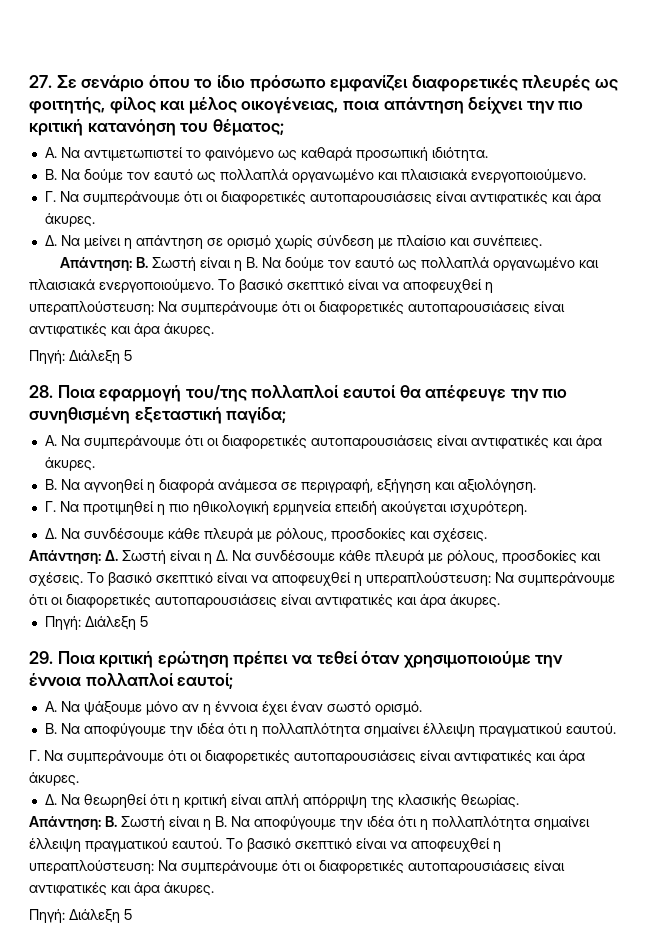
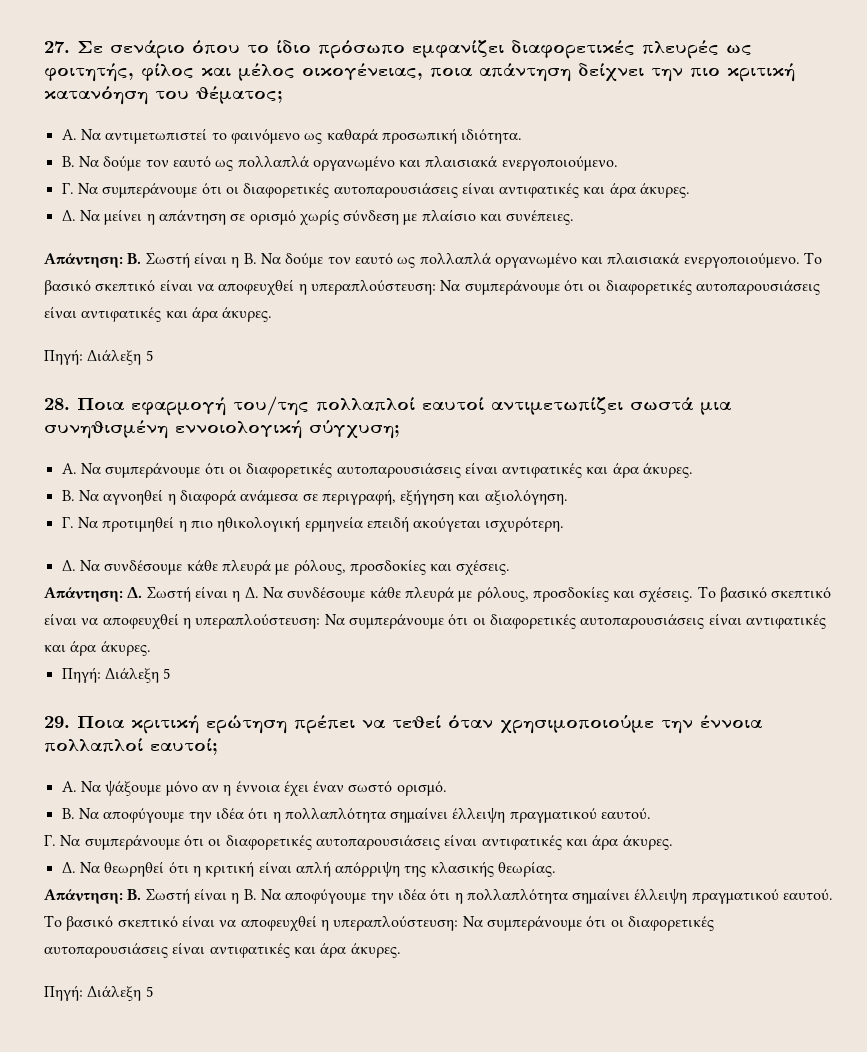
- 28. Ποια εφαρμογή του/της πολλαπλοί εαυτοί θα απέφευγε την πιο συνηθισμένη εξεταστική παγίδα;
+ 28. Ποια εφαρμογή του/της πολλαπλοί εαυτοί αντιμετωπίζει σωστά μια συνηθισμένη εννοιολογική σύγχυση;

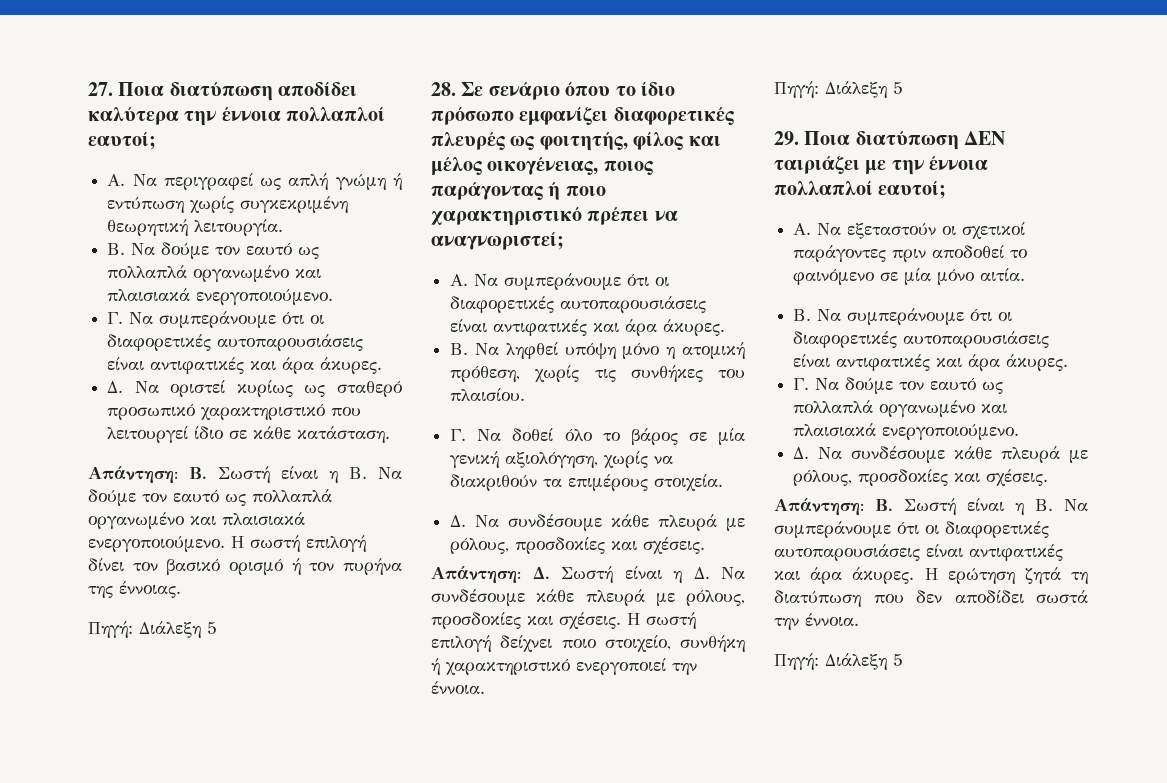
- 27. Σε σενάριο όπου το ίδιο πρόσωπο εμφανίζει διαφορετικές πλευρές ως φοιτητής, φίλος και μέλος οικογένειας, ποια απάντηση δείχνει την πιο κριτική κατανόηση του θέματος;
- Α. Να αντιμετωπιστεί το φαινόμενο ως καθαρά προσωπική ιδιότητα.
+ 27. Ποια διατύπωση αποδίδει καλύτερα την έννοια πολλαπλοί εαυτοί;
+ Α. Να περιγραφεί ως απλή γνώμη ή εντύπωση χωρίς συγκεκριμένη θεωρητική λειτουργία.
- Δ. Να μείνει η απάντηση σε ορισμό χωρίς σύνδεση με πλαίσιο και συνέπειες.
+ Δ. Να οριστεί κυρίως ως σταθερό προσωπικό χαρακτηριστικό που λειτουργεί ίδιο σε κάθε κατάσταση.
- Απάντηση: Β. Σωστή είναι η Β. Να δούμε τον εαυτό ως πολλαπλά οργανωμένο και πλαισιακά ενεργοποιούμενο. Το βασικό σκεπτικό είναι να αποφευχθεί η υπεραπλούστευση: Να συμπεράνουμε ότι οι διαφορετικές αυτοπαρουσιάσεις είναι αντιφατικές και άρα άκυρες.
+ Απάντηση: Β. Σωστή είναι η Β. Να δούμε τον εαυτό ως πολλαπλά οργανωμένο και πλαισιακά ενεργοποιούμενο. Η σωστή επιλογή δίνει τον βασικό ορισμό ή τον πυρήνα της έννοιας.
  Πηγή: Διάλεξη 5
- 28. Ποια εφαρμογή του/της πολλαπλοί εαυτοί αντιμετωπίζει σωστά μια συνηθισμένη εννοιολογική σύγχυση;
+ 28. Σε σενάριο όπου το ίδιο πρόσωπο εμφανίζει διαφορετικές πλευρές ως φοιτητής, φίλος και μέλος οικογένειας, ποιος παράγοντας ή ποιο χαρακτηριστικό πρέπει να αναγνωριστεί;
- Β. Να αγνοηθεί η διαφορά ανάμεσα σε περιγραφή, εξήγηση και αξιολόγηση.
- Γ. Να προτιμηθεί η πιο ηθικολογική ερμηνεία επειδή ακούγεται ισχυρότερη.
+ Β. Να ληφθεί υπόψη μόνο η ατομική πρόθεση, χωρίς τις συνθήκες του πλαισίου.
+ Γ. Να δοθεί όλο το βάρος σε μία γενική αξιολόγηση, χωρίς να διακριθούν τα επιμέρους στοιχεία.
- Απάντηση: Δ. Σωστή είναι η Δ. Να συνδέσουμε κάθε πλευρά με ρόλους, προσδοκίες και σχέσεις. Το βασικό σκεπτικό είναι να αποφευχθεί η υπεραπλούστευση: Να συμπεράνουμε ότι οι διαφορετικές αυτοπαρουσιάσεις είναι αντιφατικές και άρα άκυρες.
+ Απάντηση: Δ. Σωστή είναι η Δ. Να συνδέσουμε κάθε πλευρά με ρόλους, προσδοκίες και σχέσεις. Η σωστή επιλογή δείχνει ποιο στοιχείο, συνθήκη ή χαρακτηριστικό ενεργοποιεί την έννοια.
  Πηγή: Διάλεξη 5
- 29. Ποια κριτική ερώτηση πρέπει να τεθεί όταν χρησιμοποιούμε την έννοια πολλαπλοί εαυτοί;
- Α. Να ψάξουμε μόνο αν η έννοια έχει έναν σωστό ορισμό.
- Β. Να αποφύγουμε την ιδέα ότι η πολλαπλότητα σημαίνει έλλειψη πραγματικού εαυτού.
- Γ. Να συμπεράνουμε ότι οι διαφορετικές αυτοπαρουσιάσεις είναι αντιφατικές και άρα άκυρες.
- Δ. Να θεωρηθεί ότι η κριτική είναι απλή απόρριψη της κλασικής θεωρίας.
- Απάντηση: Β. Σωστή είναι η Β. Να αποφύγουμε την ιδέα ότι η πολλαπλότητα σημαίνει έλλειψη πραγματικού εαυτού. Το βασικό σκεπτικό είναι να αποφευχθεί η υπεραπλούστευση: Να συμπεράνουμε ότι οι διαφορετικές αυτοπαρουσιάσεις είναι αντιφατικές και άρα άκυρες.
+ 29. Ποια διατύπωση ΔΕΝ ταιριάζει με την έννοια πολλαπλοί εαυτοί;
+ Α. Να εξεταστούν οι σχετικοί παράγοντες πριν αποδοθεί το φαινόμενο σε μία μόνο αιτία.
+ Β. Να συμπεράνουμε ότι οι διαφορετικές αυτοπαρουσιάσεις είναι αντιφατικές και άρα άκυρες.
+ Γ. Να δούμε τον εαυτό ως πολλαπλά οργανωμένο και πλαισιακά ενεργοποιούμενο.
+ Δ. Να συνδέσουμε κάθε πλευρά με ρόλους, προσδοκίες και σχέσεις.
+ Απάντηση: Β. Σωστή είναι η Β. Να συμπεράνουμε ότι οι διαφορετικές αυτοπαρουσιάσεις είναι αντιφατικές και άρα άκυρες. Η ερώτηση ζητά τη διατύπωση που δεν αποδίδει σωστά την έννοια.

